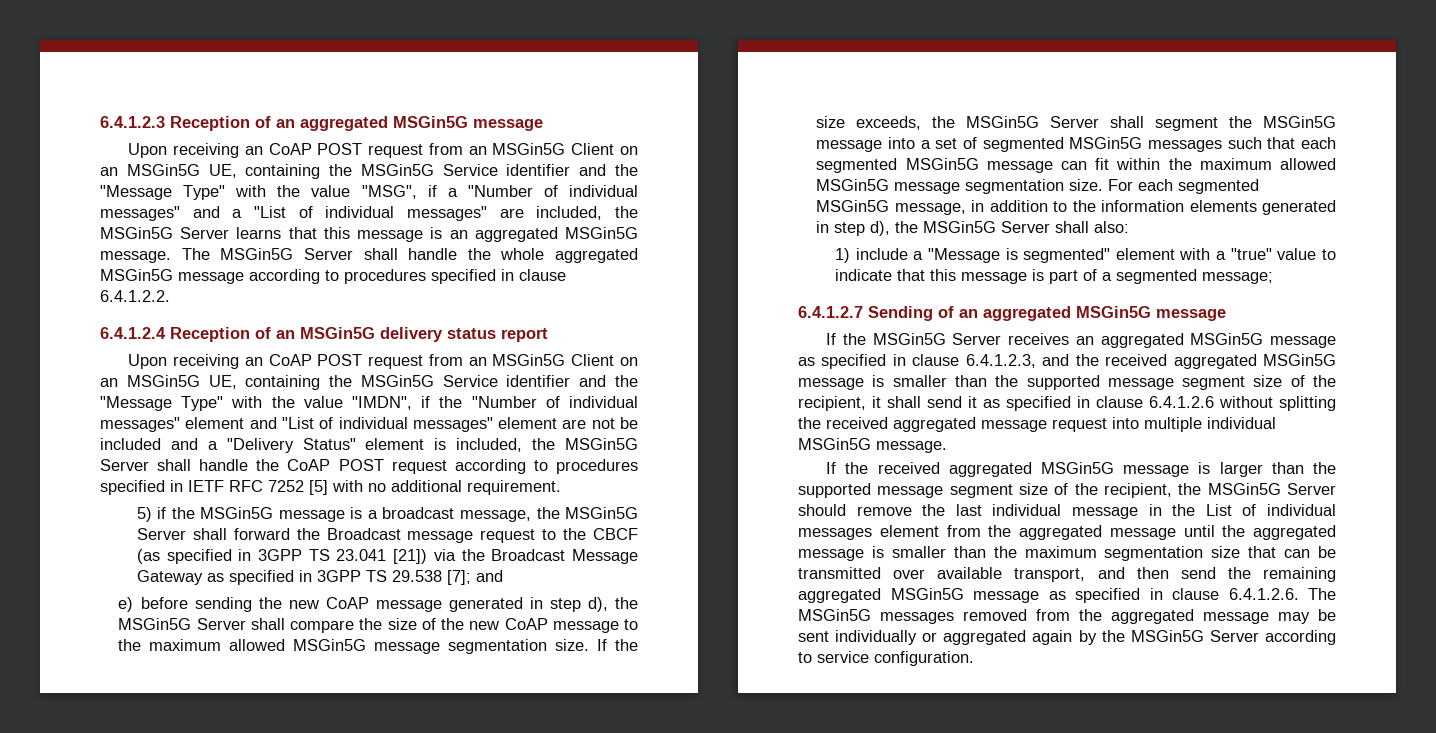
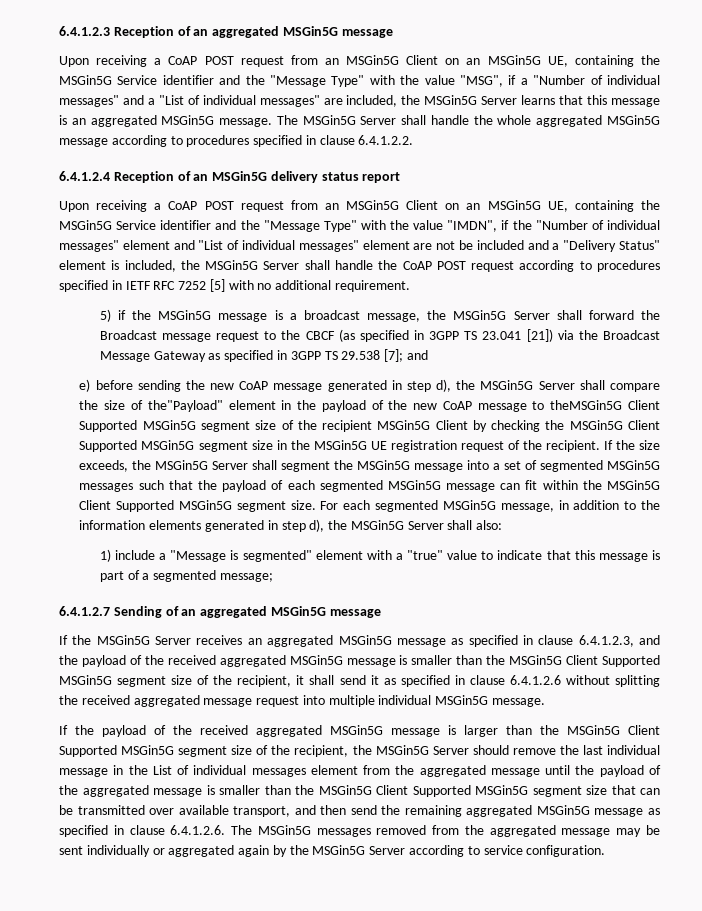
- Upon receiving an CoAP POST request from an MSGin5G Client on an MSGin5G UE, containing the MSGin5G Service identifier and the "Message Type" with the value "MSG", if a "Number of individual messages" and a "List of individual messages" are included, the MSGin5G Server learns that this message is an aggregated MSGin5G message.
+ Upon receiving a CoAP POST request from an MSGin5G Client on an MSGin5G UE, containing the MSGin5G Service identifier and the "Message Type" with the value "MSG", if a "Number of individual messages" and a "List of individual messages" are included, the MSGin5G Server learns that this message is an aggregated MSGin5G message.
- Upon receiving an CoAP POST request from an MSGin5G Client on an MSGin5G UE, containing the MSGin5G Service identifier and the "Message Type" with the value "IMDN", if the "Number of individual messages" element and "List of individual messages" element are not be included and a "Delivery Status" element is included, the MSGin5G Server shall handle the CoAP POST request according to procedures specified in IETF RFC 7252 [5] with no additional requirement.
+ Upon receiving a CoAP POST request from an MSGin5G Client on an MSGin5G UE, containing the MSGin5G Service identifier and the "Message Type" with the value "IMDN", if the "Number of individual messages" element and "List of individual messages" element are not be included and a "Delivery Status" element is included, the MSGin5G Server shall handle the CoAP POST request according to procedures specified in IETF RFC 7252 [5] with no additional requirement.
- e) before sending the new CoAP message generated in step d), the MSGin5G Server shall compare the size of the new CoAP message to the maximum allowed MSGin5G message segmentation size.
+ e) before sending the new CoAP message generated in step d), the MSGin5G Server shall compare the size of the"Payload" element in the payload of the new CoAP message to theMSGin5G Client Supported MSGin5G segment size of the recipient MSGin5G Client by checking the MSGin5G Client Supported MSGin5G segment size in the MSGin5G UE registration request of the recipient.
- If the size exceeds, the MSGin5G Server shall segment the MSGin5G message into a set of segmented MSGin5G messages such that each segmented MSGin5G message can fit within the maximum allowed MSGin5G message segmentation size.
+ If the size exceeds, the MSGin5G Server shall segment the MSGin5G message into a set of segmented MSGin5G messages such that the payload of each segmented MSGin5G message can fit within the MSGin5G Client Supported MSGin5G segment size.
- If the MSGin5G Server receives an aggregated MSGin5G message as specified in clause 6.4.1.2.3, and the received aggregated MSGin5G message is smaller than the supported message segment size of the recipient, it shall send it as specified in clause 6.4.1.2.6 without splitting the received aggregated message request into multiple individual MSGin5G message.
+ If the MSGin5G Server receives an aggregated MSGin5G message as specified in clause 6.4.1.2.3, and the payload of the received aggregated MSGin5G message is smaller than the MSGin5G Client Supported MSGin5G segment size of the recipient, it shall send it as specified in clause 6.4.1.2.6 without splitting the received aggregated message request into multiple individual MSGin5G message.
- If the received aggregated MSGin5G message is larger than the supported message segment size of the recipient, the MSGin5G Server should remove the last individual message in the List of individual messages element from the aggregated message until the aggregated message is smaller than the maximum segmentation size that can be transmitted over available transport, and then send the remaining aggregated MSGin5G message as specified in clause 6.4.1.2.6. The MSGin5G messages removed from the aggregated message may be sent individually or aggregated again by the MSGin5G Server according to service configuration.
+ If the payload of the received aggregated MSGin5G message is larger than the MSGin5G Client Supported MSGin5G segment size of the recipient, the MSGin5G Server should remove the last individual message in the List of individual messages element from the aggregated message until the payload of the aggregated message is smaller than the MSGin5G Client Supported MSGin5G segment size that can be transmitted over available transport, and then send the remaining aggregated MSGin5G message as specified in clause 6.4.1.2.6. The MSGin5G messages removed from the aggregated message may be sent individually or aggregated again by the MSGin5G Server according to service configuration.

